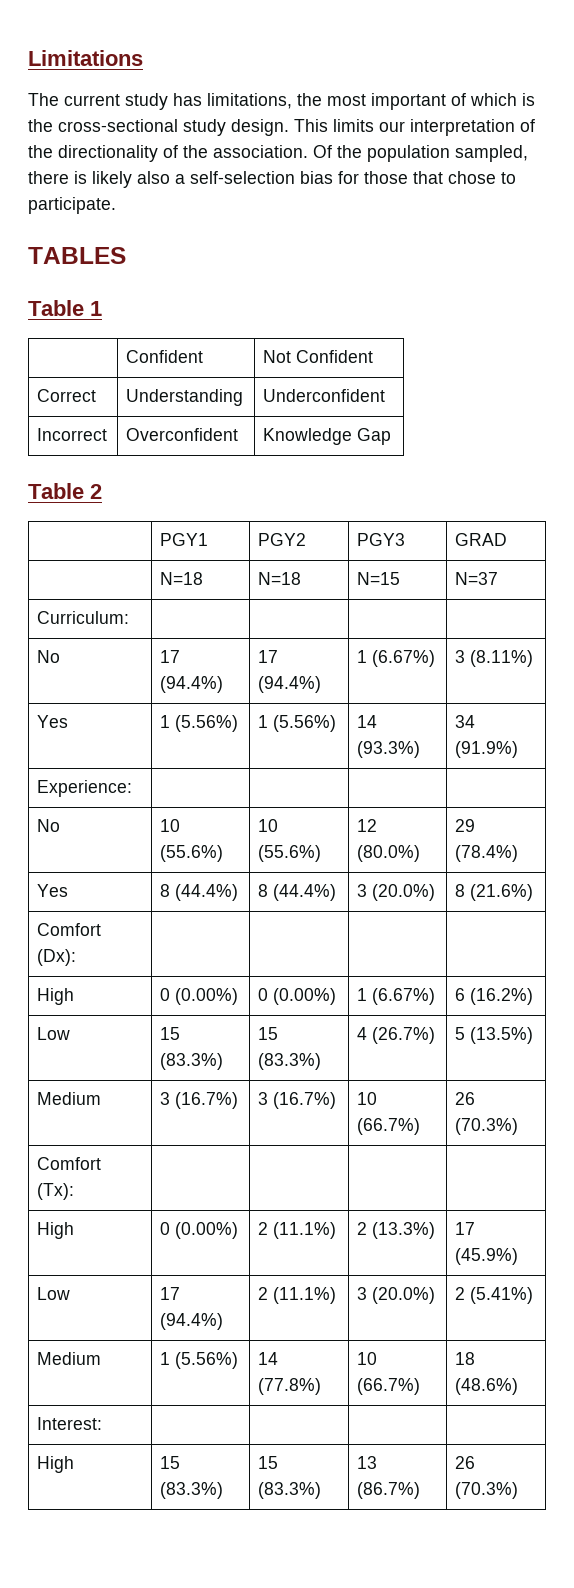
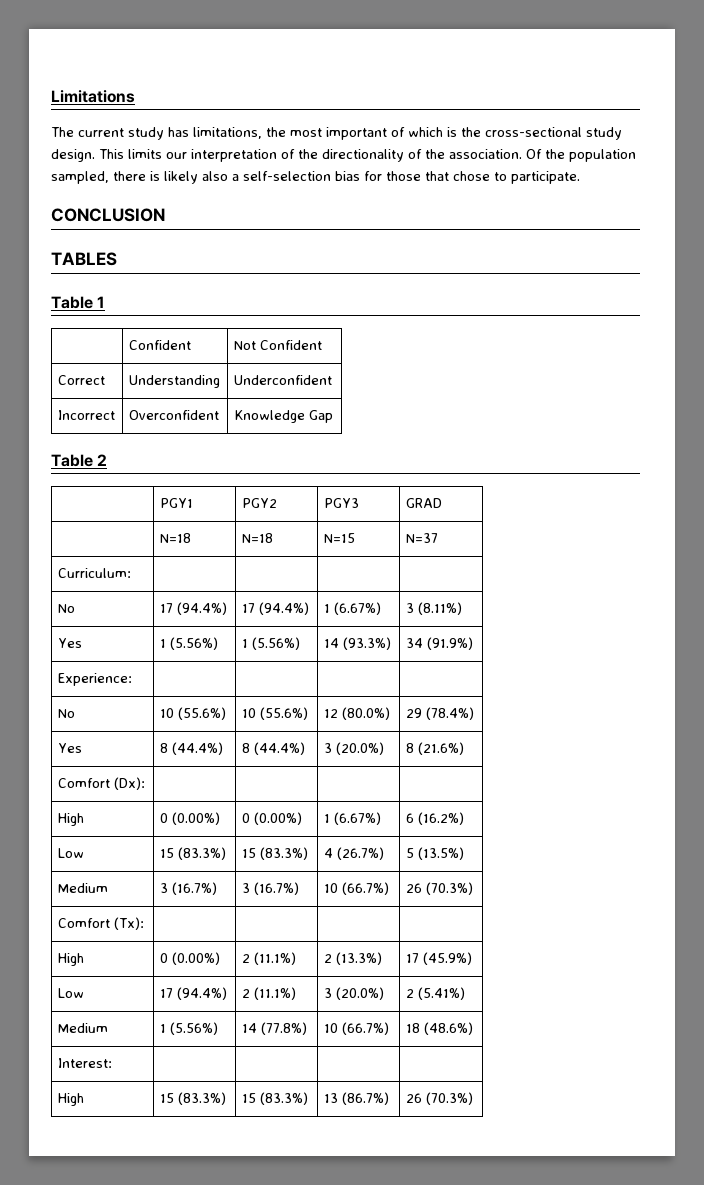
+ CONCLUSION

